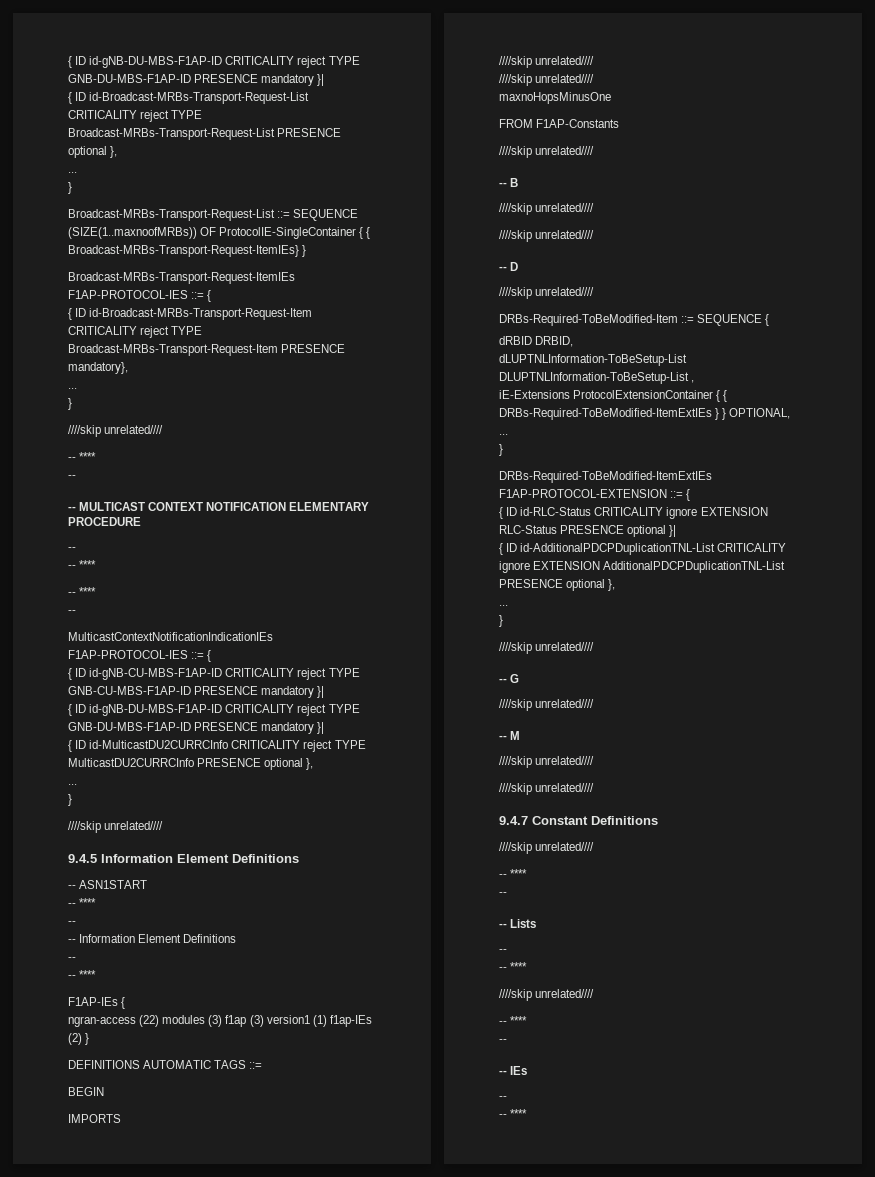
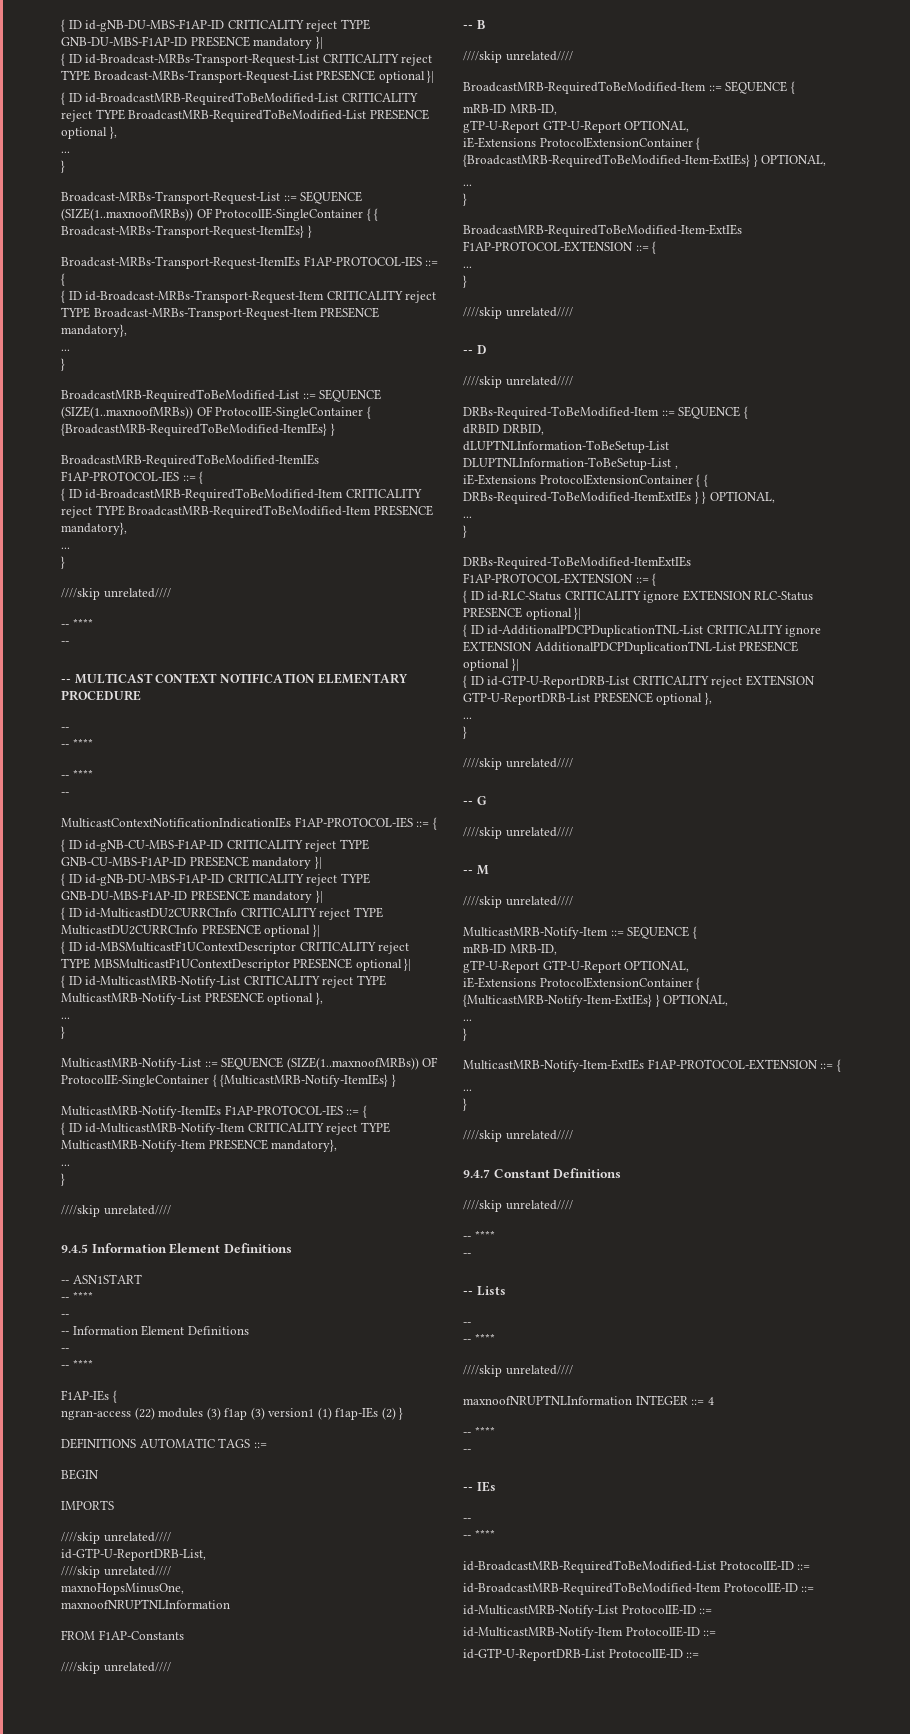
- { ID id-Broadcast-MRBs-Transport-Request-List CRITICALITY reject TYPE Broadcast-MRBs-Transport-Request-List PRESENCE optional },
+ { ID id-Broadcast-MRBs-Transport-Request-List CRITICALITY reject TYPE Broadcast-MRBs-Transport-Request-List PRESENCE optional }|
+ { ID id-BroadcastMRB-RequiredToBeModified-List CRITICALITY reject TYPE BroadcastMRB-RequiredToBeModified-List PRESENCE optional },
+ BroadcastMRB-RequiredToBeModified-List ::= SEQUENCE (SIZE(1..maxnoofMRBs)) OF ProtocolIE-SingleContainer { {BroadcastMRB-RequiredToBeModified-ItemIEs} }
+ BroadcastMRB-RequiredToBeModified-ItemIEs F1AP-PROTOCOL-IES ::= {
+ { ID id-BroadcastMRB-RequiredToBeModified-Item CRITICALITY reject TYPE BroadcastMRB-RequiredToBeModified-Item PRESENCE mandatory},
+ ...
+ }
- { ID id-MulticastDU2CURRCInfo CRITICALITY reject TYPE MulticastDU2CURRCInfo PRESENCE optional },
+ { ID id-MulticastDU2CURRCInfo CRITICALITY reject TYPE MulticastDU2CURRCInfo PRESENCE optional }|
+ { ID id-MBSMulticastF1UContextDescriptor CRITICALITY reject TYPE MBSMulticastF1UContextDescriptor PRESENCE optional }|
+ { ID id-MulticastMRB-Notify-List CRITICALITY reject TYPE MulticastMRB-Notify-List PRESENCE optional },
+ ...
+ }
+ MulticastMRB-Notify-List ::= SEQUENCE (SIZE(1..maxnoofMRBs)) OF ProtocolIE-SingleContainer { {MulticastMRB-Notify-ItemIEs} }
+ MulticastMRB-Notify-ItemIEs F1AP-PROTOCOL-IES ::= {
+ { ID id-MulticastMRB-Notify-Item CRITICALITY reject TYPE MulticastMRB-Notify-Item PRESENCE mandatory},
  IMPORTS
  ////skip unrelated////
+ id-GTP-U-ReportDRB-List,
  ////skip unrelated////
- maxnoHopsMinusOne
+ maxnoHopsMinusOne,
+ maxnoofNRUPTNLInformation
+ BroadcastMRB-RequiredToBeModified-Item ::= SEQUENCE {
+ mRB-ID MRB-ID,
+ gTP-U-Report GTP-U-Report OPTIONAL,
+ iE-Extensions ProtocolExtensionContainer { {BroadcastMRB-RequiredToBeModified-Item-ExtIEs} } OPTIONAL,
+ ...
+ }
+ BroadcastMRB-RequiredToBeModified-Item-ExtIEs F1AP-PROTOCOL-EXTENSION ::= {
+ ...
+ }
- { ID id-AdditionalPDCPDuplicationTNL-List CRITICALITY ignore EXTENSION AdditionalPDCPDuplicationTNL-List PRESENCE optional },
+ { ID id-AdditionalPDCPDuplicationTNL-List CRITICALITY ignore EXTENSION AdditionalPDCPDuplicationTNL-List PRESENCE optional }|
+ { ID id-GTP-U-ReportDRB-List CRITICALITY reject EXTENSION GTP-U-ReportDRB-List PRESENCE optional },
+ MulticastMRB-Notify-Item ::= SEQUENCE {
+ mRB-ID MRB-ID,
+ gTP-U-Report GTP-U-Report OPTIONAL,
+ iE-Extensions ProtocolExtensionContainer { {MulticastMRB-Notify-Item-ExtIEs} } OPTIONAL,
+ ...
+ }
+ MulticastMRB-Notify-Item-ExtIEs F1AP-PROTOCOL-EXTENSION ::= {
+ ...
+ }
+ maxnoofNRUPTNLInformation INTEGER ::= 4
+ id-BroadcastMRB-RequiredToBeModified-List ProtocolIE-ID ::=
+ id-BroadcastMRB-RequiredToBeModified-Item ProtocolIE-ID ::=
+ id-MulticastMRB-Notify-List ProtocolIE-ID ::=
+ id-MulticastMRB-Notify-Item ProtocolIE-ID ::=
+ id-GTP-U-ReportDRB-List ProtocolIE-ID ::=

